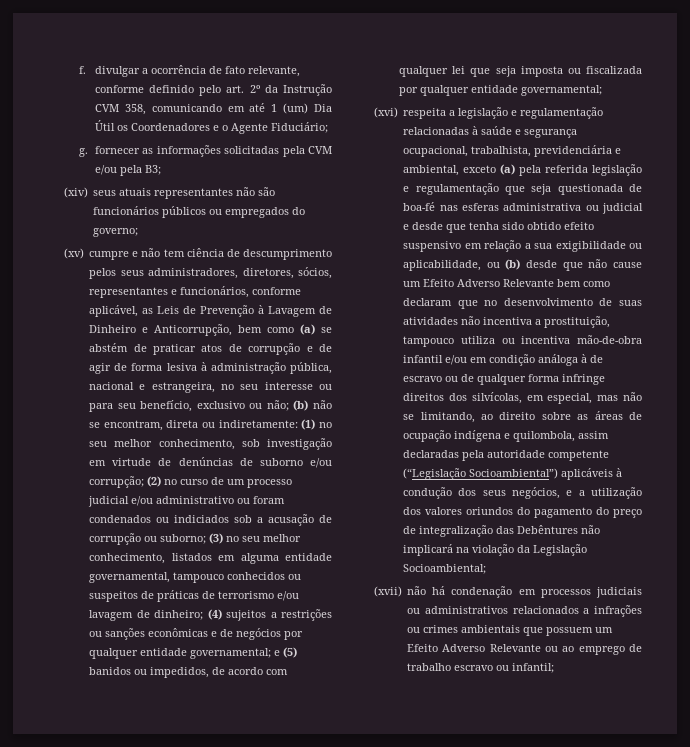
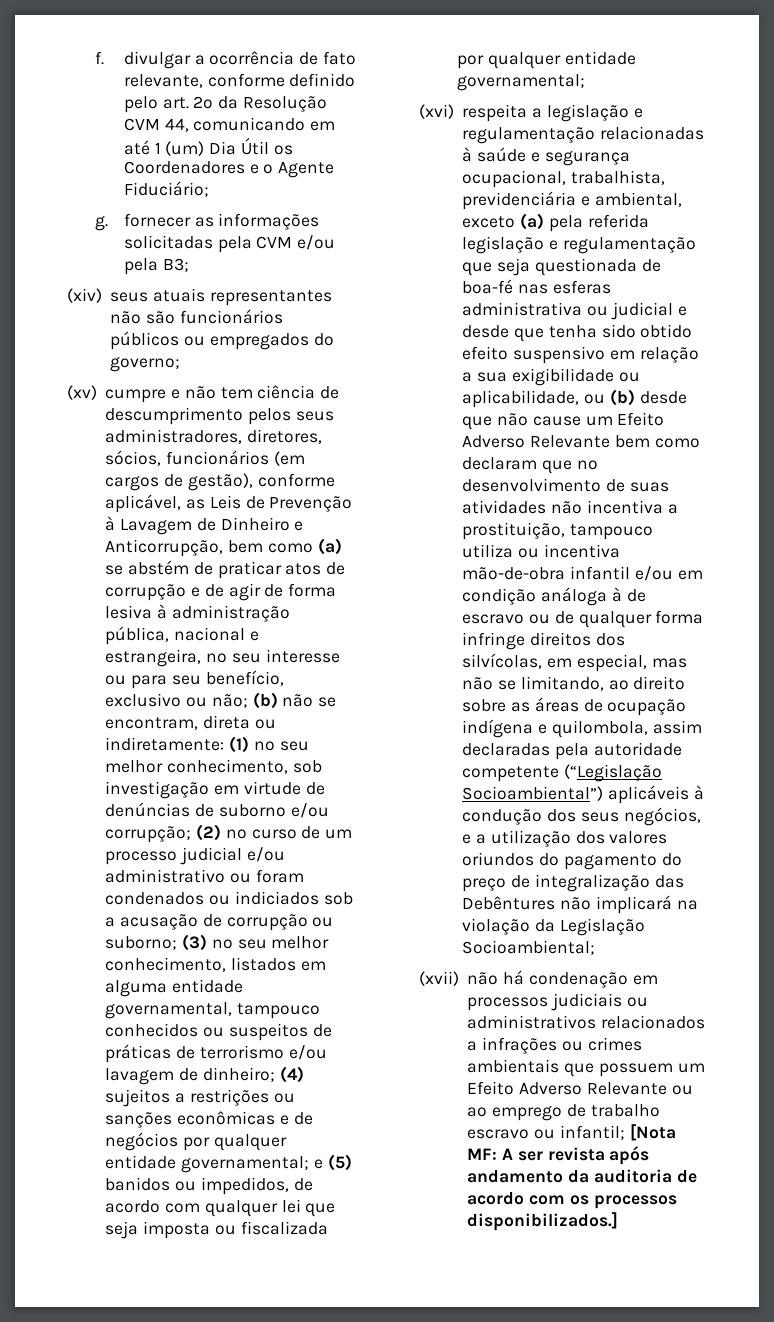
- f. divulgar a ocorrência de fato relevante, conforme definido pelo art. 2º da Instrução CVM 358, comunicando em até 1 (um) Dia Útil os Coordenadores e o Agente Fiduciário;
+ f. divulgar a ocorrência de fato relevante, conforme definido pelo art. 2º da Resolução CVM 44, comunicando em até 1 (um) Dia Útil os Coordenadores e o Agente Fiduciário;
- (xv) cumpre e não tem ciência de descumprimento pelos seus administradores, diretores, sócios, representantes e funcionários, conforme aplicável, as Leis de Prevenção à Lavagem de Dinheiro e Anticorrupção, bem como (a) se abstém de praticar atos de corrupção e de agir de forma lesiva à administração pública, nacional e estrangeira, no seu interesse ou para seu benefício, exclusivo ou não;
+ (xv) cumpre e não tem ciência de descumprimento pelos seus administradores, diretores, sócios, funcionários (em cargos de gestão), conforme aplicável, as Leis de Prevenção à Lavagem de Dinheiro e Anticorrupção, bem como (a) se abstém de praticar atos de corrupção e de agir de forma lesiva à administração pública, nacional e estrangeira, no seu interesse ou para seu benefício, exclusivo ou não;
- (xvii) não há condenação em processos judiciais ou administrativos relacionados a infrações ou crimes ambientais que possuem um Efeito Adverso Relevante ou ao emprego de trabalho escravo ou infantil;
+ (xvii) não há condenação em processos judiciais ou administrativos relacionados a infrações ou crimes ambientais que possuem um Efeito Adverso Relevante ou ao emprego de trabalho escravo ou infantil; [Nota MF: A ser revista após andamento da auditoria de acordo com os processos disponibilizados.]

